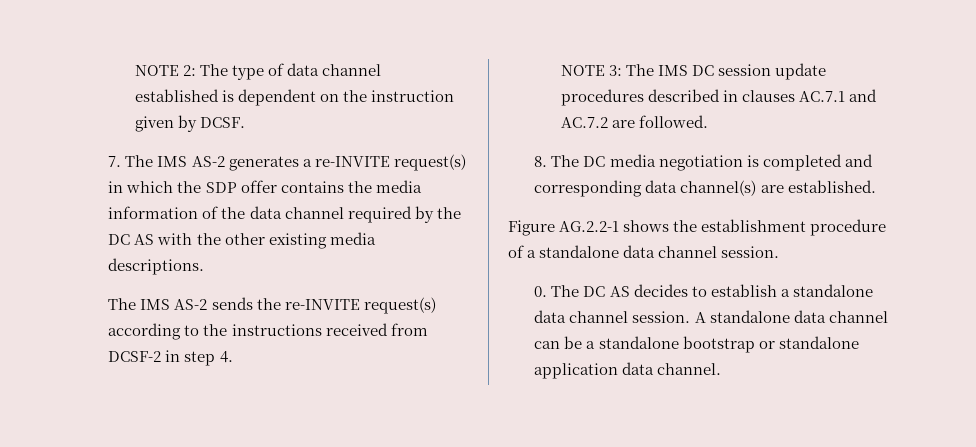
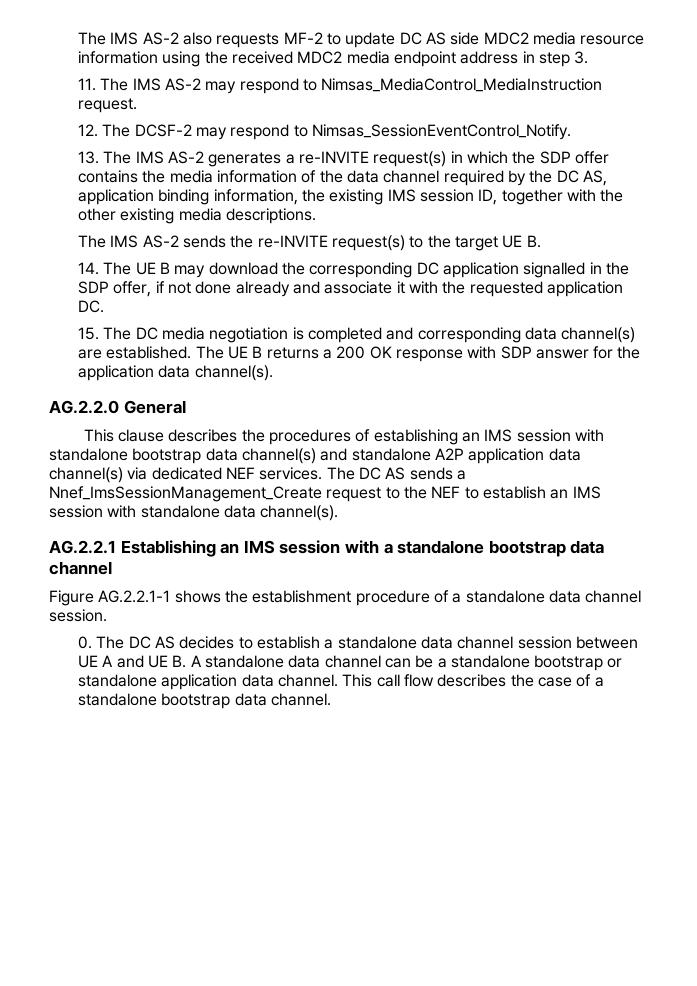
- NOTE 2: The type of data channel established is dependent on the instruction given by DCSF.
- 7. The IMS AS-2 generates a re-INVITE request(s) in which the SDP offer contains the media information of the data channel required by the DC AS with the other existing media descriptions.
+ The IMS AS-2 also requests MF-2 to update DC AS side MDC2 media resource information using the received MDC2 media endpoint address in step 3.
+ 11. The IMS AS-2 may respond to Nimsas_MediaControl_MediaInstruction request.
+ 12. The DCSF-2 may respond to Nimsas_SessionEventControl_Notify.
+ 13. The IMS AS-2 generates a re-INVITE request(s) in which the SDP offer contains the media information of the data channel required by the DC AS, application binding information, the existing IMS session ID, together with the other existing media descriptions.
- The IMS AS-2 sends the re-INVITE request(s) according to the instructions received from DCSF-2 in step 4.
- NOTE 3: The IMS DC session update procedures described in clauses AC.7.1 and AC.7.2 are followed.
- 8. The DC media negotiation is completed and corresponding data channel(s) are established.
+ The IMS AS-2 sends the re-INVITE request(s) to the target UE B.
+ 14. The UE B may download the corresponding DC application signalled in the SDP offer, if not done already and associate it with the requested application DC.
+ 15. The DC media negotiation is completed and corresponding data channel(s) are established. The UE B returns a 200 OK response with SDP answer for the application data channel(s).
+ AG.2.2.0 General
+ This clause describes the procedures of establishing an IMS session with standalone bootstrap data channel(s) and standalone A2P application data channel(s) via dedicated NEF services. The DC AS sends a Nnef_ImsSessionManagement_Create request to the NEF to establish an IMS session with standalone data channel(s).
+ AG.2.2.1 Establishing an IMS session with a standalone bootstrap data channel
- Figure AG.2.2-1 shows the establishment procedure of a standalone data channel session.
+ Figure AG.2.2.1-1 shows the establishment procedure of a standalone data channel session.
- 0. The DC AS decides to establish a standalone data channel session. A standalone data channel can be a standalone bootstrap or standalone application data channel.
+ 0. The DC AS decides to establish a standalone data channel session between UE A and UE B. A standalone data channel can be a standalone bootstrap or standalone application data channel.
+ This call flow describes the case of a standalone bootstrap data channel.

